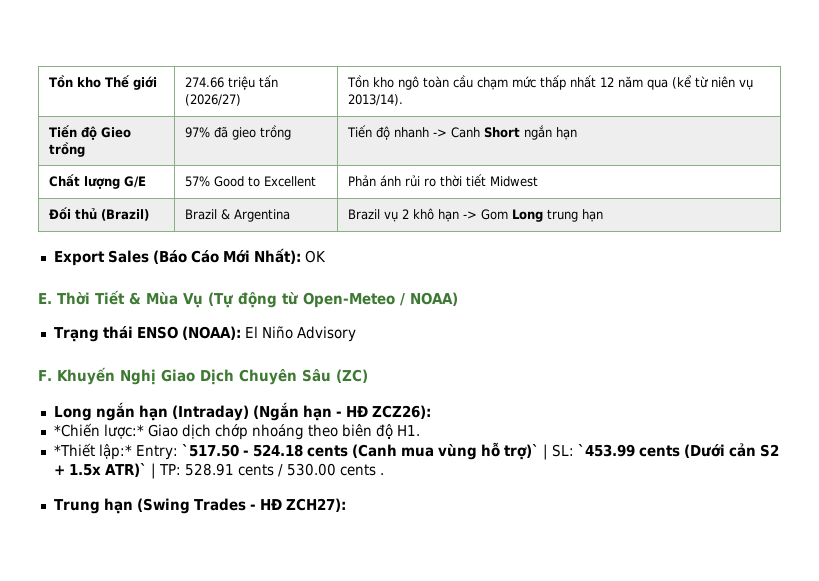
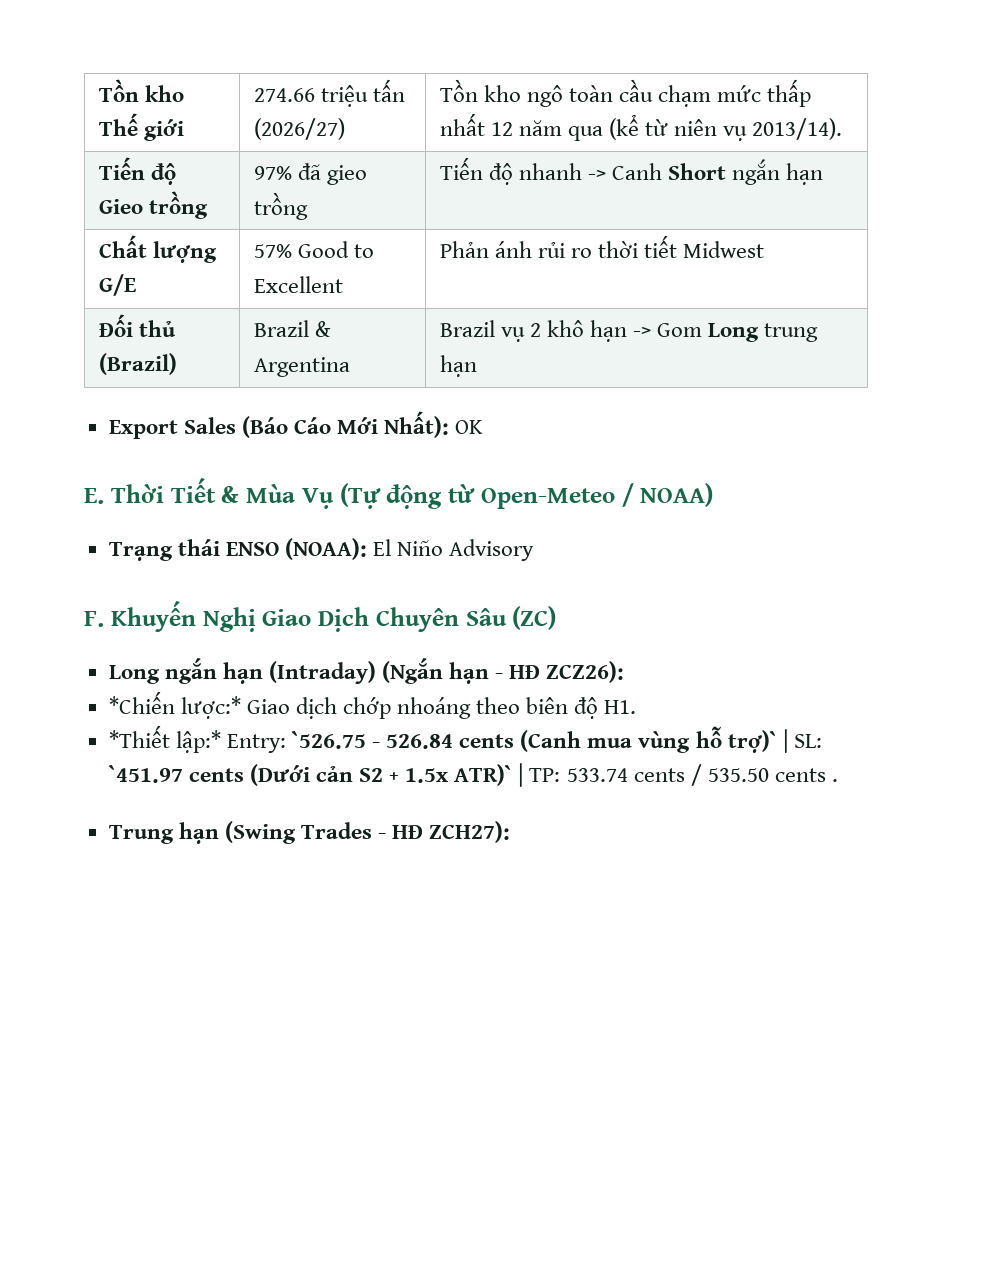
- *Thiết lập:* Entry: `517.50 - 524.18 cents (Canh mua vùng hỗ trợ)` | SL: `453.99 cents (Dưới cản S2 + 1.5x ATR)` | TP: 528.91 cents / 530.00 cents .
+ *Thiết lập:* Entry: `526.75 - 526.84 cents (Canh mua vùng hỗ trợ)` | SL: `451.97 cents (Dưới cản S2 + 1.5x ATR)` | TP: 533.74 cents / 535.50 cents .

